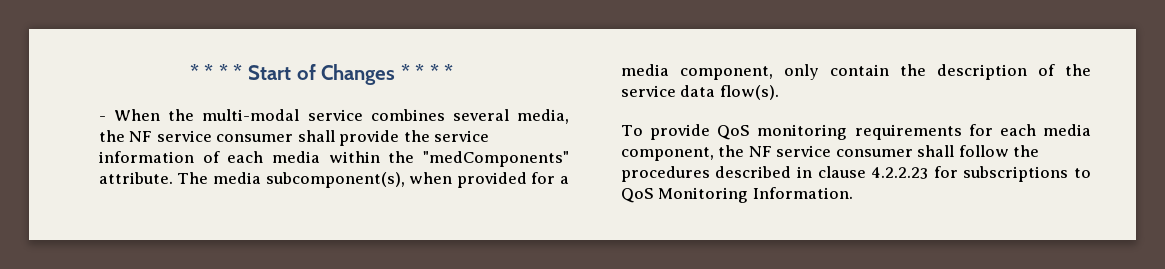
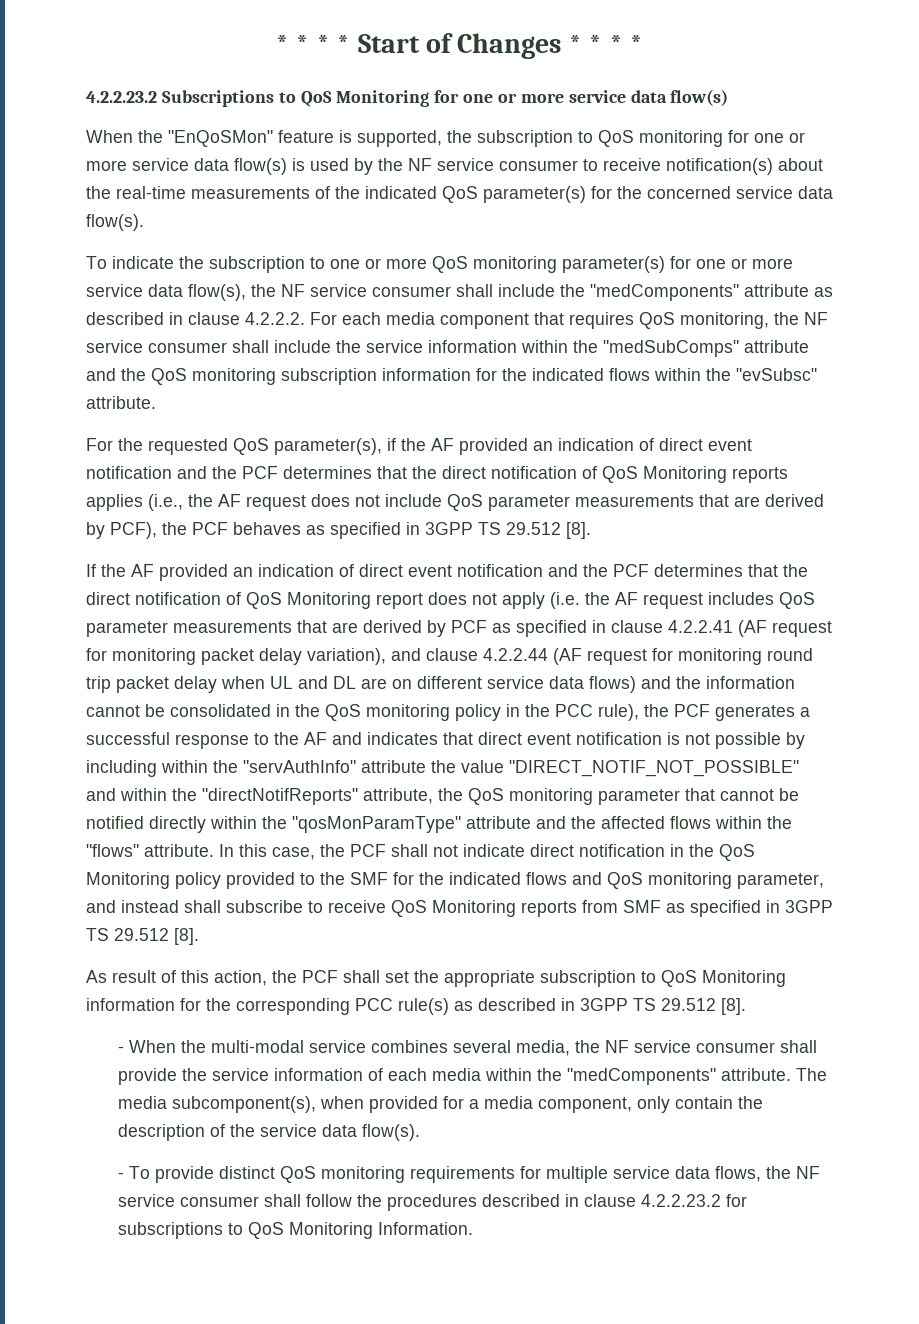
+ 4.2.2.23.2 Subscriptions to QoS Monitoring for one or more service data flow(s)
+ When the "EnQoSMon" feature is supported, the subscription to QoS monitoring for one or more service data flow(s) is used by the NF service consumer to receive notification(s) about the real-time measurements of the indicated QoS parameter(s) for the concerned service data flow(s).
+ To indicate the subscription to one or more QoS monitoring parameter(s) for one or more service data flow(s), the NF service consumer shall include the "medComponents" attribute as described in clause 4.2.2.2. For each media component that requires QoS monitoring, the NF service consumer shall include the service information within the "medSubComps" attribute and the QoS monitoring subscription information for the indicated flows within the "evSubsc" attribute.
+ For the requested QoS parameter(s), if the AF provided an indication of direct event notification and the PCF determines that the direct notification of QoS Monitoring reports applies (i.e., the AF request does not include QoS parameter measurements that are derived by PCF), the PCF behaves as specified in 3GPP TS 29.512 [8].
+ If the AF provided an indication of direct event notification and the PCF determines that the direct notification of QoS Monitoring report does not apply (i.e. the AF request includes QoS parameter measurements that are derived by PCF as specified in clause 4.2.2.41 (AF request for monitoring packet delay variation), and clause 4.2.2.44 (AF request for monitoring round trip packet delay when UL and DL are on different service data flows) and the information cannot be consolidated in the QoS monitoring policy in the PCC rule), the PCF generates a successful response to the AF and indicates that direct event notification is not possible by including within the "servAuthInfo" attribute the value "DIRECT_NOTIF_NOT_POSSIBLE" and within the "directNotifReports" attribute, the QoS monitoring parameter that cannot be notified directly within the "qosMonParamType" attribute and the affected flows within the "flows" attribute. In this case, the PCF shall not indicate direct notification in the QoS Monitoring policy provided to the SMF for the indicated flows and QoS monitoring parameter, and instead shall subscribe to receive QoS Monitoring reports from SMF as specified in 3GPP TS 29.512 [8].
+ As result of this action, the PCF shall set the appropriate subscription to QoS Monitoring information for the corresponding PCC rule(s) as described in 3GPP TS 29.512 [8].
- To provide QoS monitoring requirements for each media component, the NF service consumer shall follow the procedures described in clause 4.2.2.23 for subscriptions to QoS Monitoring Information.
+ - To provide distinct QoS monitoring requirements for multiple service data flows, the NF service consumer shall follow the procedures described in clause 4.2.2.23.2 for subscriptions to QoS Monitoring Information.

